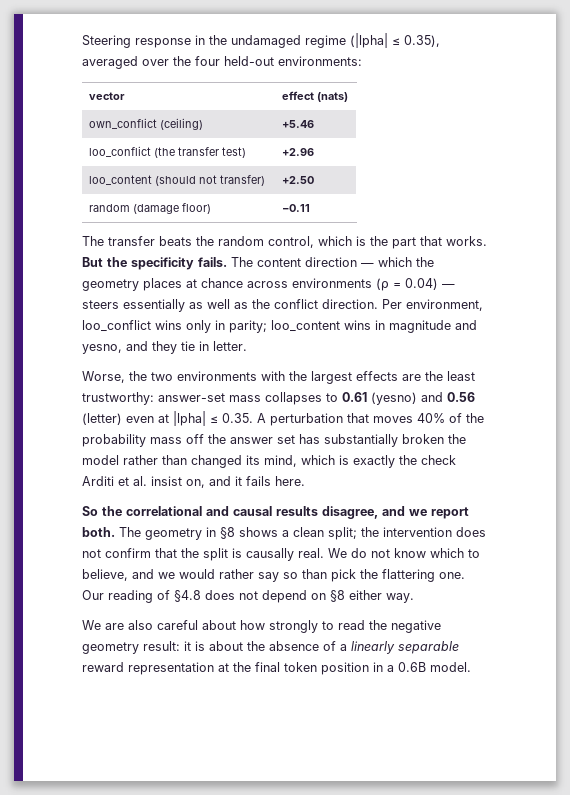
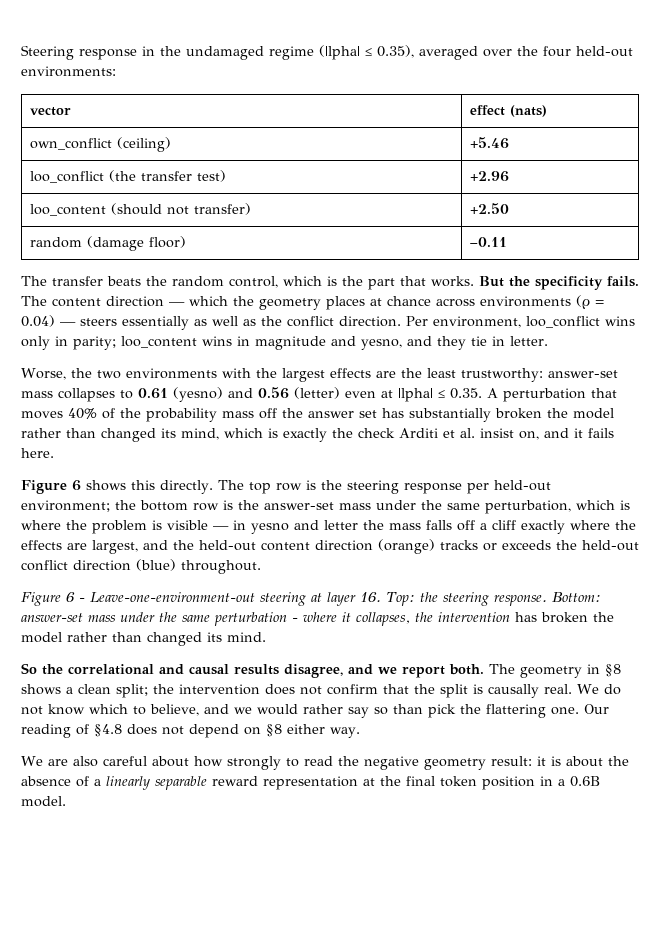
+ Figure 6 shows this directly. The top row is the steering response per held-out environment; the bottom row is the answer-set mass under the same perturbation, which is where the problem is visible — in yesno and letter the mass falls off a cliff exactly where the effects are largest, and the held-out content direction (orange) tracks or exceeds the held-out conflict direction (blue) throughout.
+ Figure 6 - Leave-one-environment-out steering at layer 16. Top: the steering response. Bottom: answer-set mass under the same perturbation - where it collapses, the intervention has broken the model rather than changed its mind.

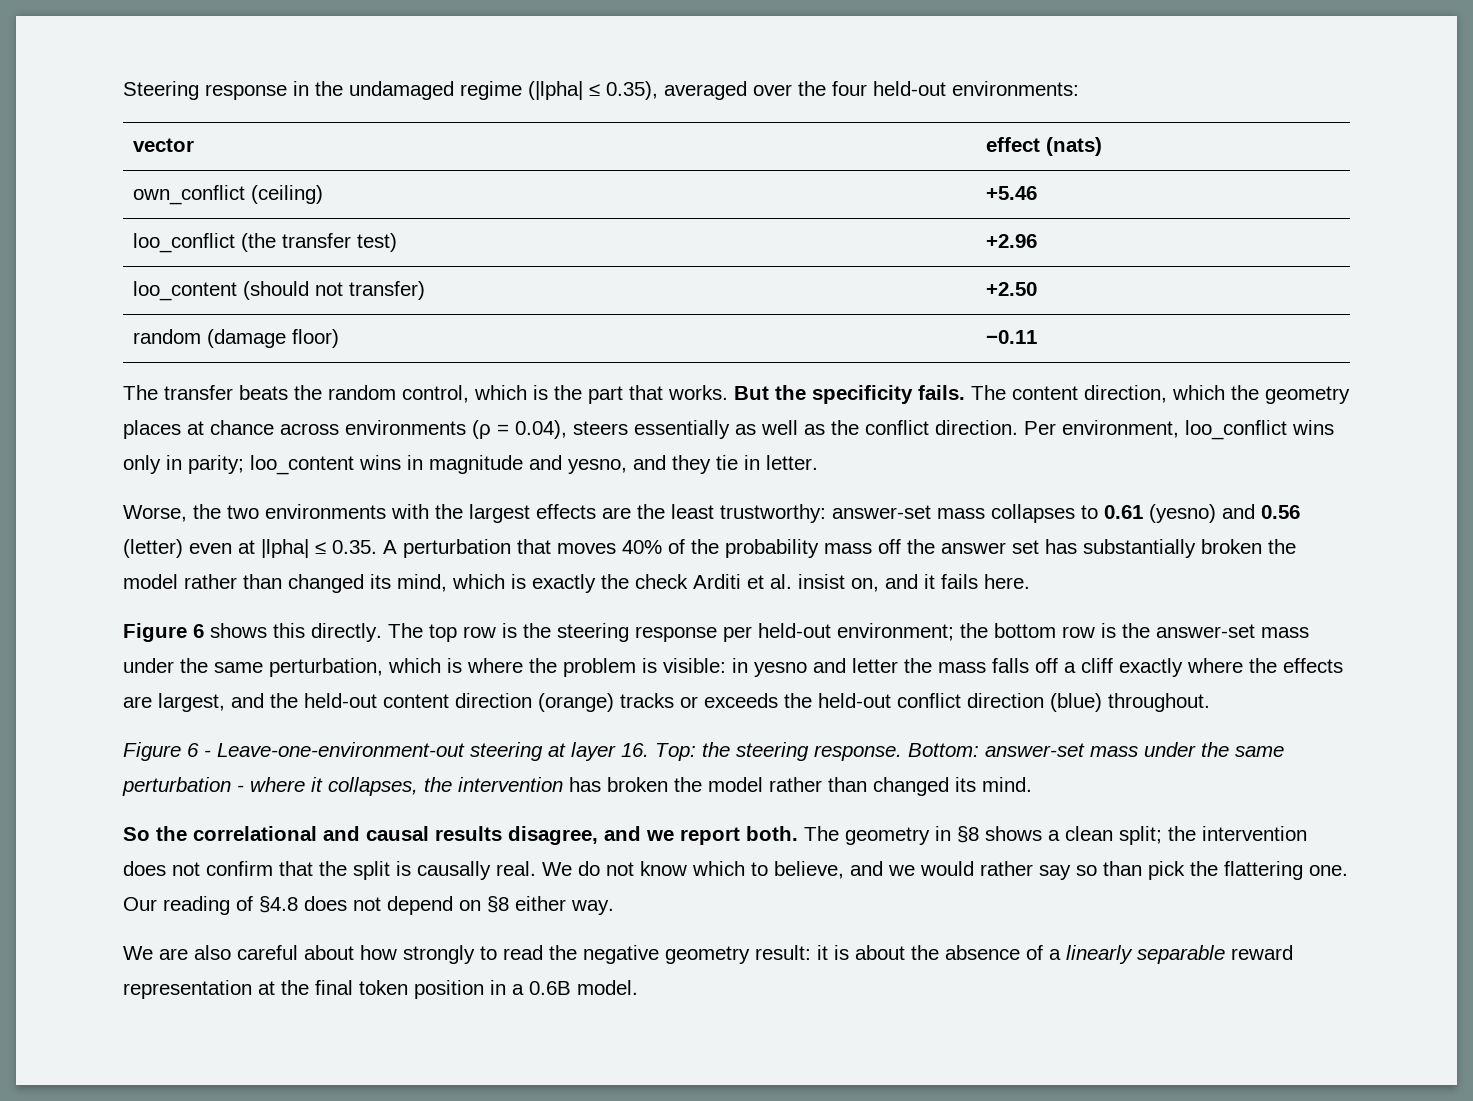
- The content direction — which the geometry places at chance across environments (ρ = 0.04) — steers essentially as well as the conflict direction.
+ The content direction, which the geometry places at chance across environments (ρ = 0.04), steers essentially as well as the conflict direction.
- The top row is the steering response per held-out environment; the bottom row is the answer-set mass under the same perturbation, which is where the problem is visible — in yesno and letter the mass falls off a cliff exactly where the effects are largest, and the held-out content direction (orange) tracks or exceeds the held-out conflict direction (blue) throughout.
+ The top row is the steering response per held-out environment; the bottom row is the answer-set mass under the same perturbation, which is where the problem is visible: in yesno and letter the mass falls off a cliff exactly where the effects are largest, and the held-out content direction (orange) tracks or exceeds the held-out conflict direction (blue) throughout.

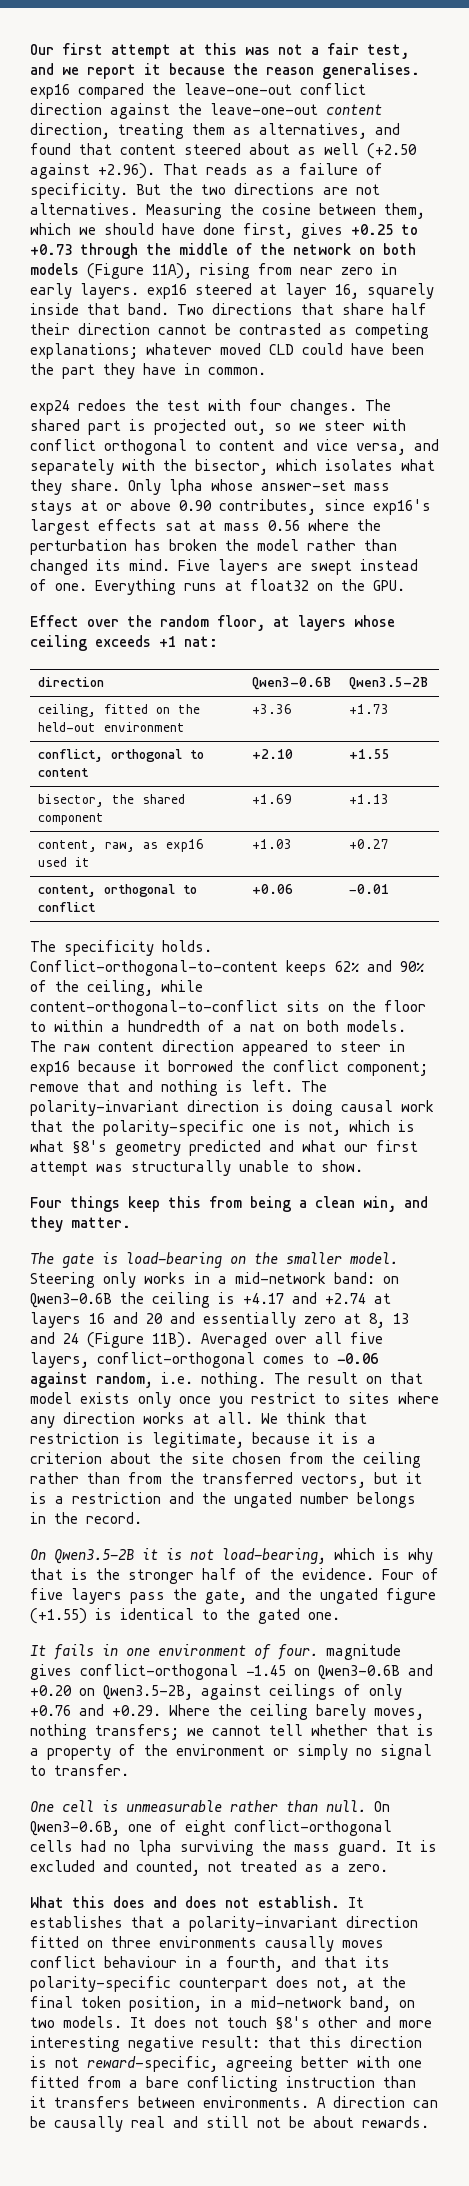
- Steering response in the undamaged regime (|lpha| ≤ 0.35), averaged over the four held-out environments:
- vector | effect (nats)
- own_conflict (ceiling) | +5.46
- loo_conflict (the transfer test) | +2.96
- loo_content (should not transfer) | +2.50
- random (damage floor) | −0.11
- The transfer beats the random control, which is the part that works. But the specificity fails. The content direction, which the geometry places at chance across environments (ρ = 0.04), steers essentially as well as the conflict direction. Per environment, loo_conflict wins only in parity; loo_content wins in magnitude and yesno, and they tie in letter.
- Worse, the two environments with the largest effects are the least trustworthy: answer-set mass collapses to 0.61 (yesno) and 0.56 (letter) even at |lpha| ≤ 0.35. A perturbation that moves 40% of the probability mass off the answer set has substantially broken the model rather than changed its mind, which is exactly the check Arditi et al. insist on, and it fails here.
- Figure 6 shows this directly. The top row is the steering response per held-out environment; the bottom row is the answer-set mass under the same perturbation, which is where the problem is visible: in yesno and letter the mass falls off a cliff exactly where the effects are largest, and the held-out content direction (orange) tracks or exceeds the held-out conflict direction (blue) throughout.
- Figure 6 - Leave-one-environment-out steering at layer 16. Top: the steering response. Bottom: answer-set mass under the same perturbation - where it collapses, the intervention has broken the model rather than changed its mind.
- So the correlational and causal results disagree, and we report both. The geometry in §8 shows a clean split; the intervention does not confirm that the split is causally real. We do not know which to believe, and we would rather say so than pick the flattering one. Our reading of §4.8 does not depend on §8 either way.
- We are also careful about how strongly to read the negative geometry result: it is about the absence of a linearly separable reward representation at the final token position in a 0.6B model.
+ Our first attempt at this was not a fair test, and we report it because the reason generalises. exp16 compared the leave-one-out conflict direction against the leave-one-out content direction, treating them as alternatives, and found that content steered about as well (+2.50 against +2.96). That reads as a failure of specificity. But the two directions are not alternatives. Measuring the cosine between them, which we should have done first, gives +0.25 to +0.73 through the middle of the network on both models (Figure 11A), rising from near zero in early layers. exp16 steered at layer 16, squarely inside that band. Two directions that share half their direction cannot be contrasted as competing explanations; whatever moved CLD could have been the part they have in common.
+ exp24 redoes the test with four changes. The shared part is projected out, so we steer with conflict orthogonal to content and vice versa, and separately with the bisector, which isolates what they share. Only lpha whose answer-set mass stays at or above 0.90 contributes, since exp16's largest effects sat at mass 0.56 where the perturbation has broken the model rather than changed its mind. Five layers are swept instead of one. Everything runs at float32 on the GPU.
+ Effect over the random floor, at layers whose ceiling exceeds +1 nat:
+ direction | Qwen3-0.6B | Qwen3.5-2B
+ ceiling, fitted on the held-out environment | +3.36 | +1.73
+ conflict, orthogonal to content | +2.10 | +1.55
+ bisector, the shared component | +1.69 | +1.13
+ content, raw, as exp16 used it | +1.03 | +0.27
+ content, orthogonal to conflict | +0.06 | −0.01
+ The specificity holds. Conflict-orthogonal-to-content keeps 62% and 90% of the ceiling, while content-orthogonal-to-conflict sits on the floor to within a hundredth of a nat on both models. The raw content direction appeared to steer in exp16 because it borrowed the conflict component; remove that and nothing is left. The polarity-invariant direction is doing causal work that the polarity-specific one is not, which is what §8's geometry predicted and what our first attempt was structurally unable to show.
+ Four things keep this from being a clean win, and they matter.
+ The gate is load-bearing on the smaller model. Steering only works in a mid-network band: on Qwen3-0.6B the ceiling is +4.17 and +2.74 at layers 16 and 20 and essentially zero at 8, 13 and 24 (Figure 11B). Averaged over all five layers, conflict-orthogonal comes to −0.06 against random, i.e. nothing. The result on that model exists only once you restrict to sites where any direction works at all. We think that restriction is legitimate, because it is a criterion about the site chosen from the ceiling rather than from the transferred vectors, but it is a restriction and the ungated number belongs in the record.
+ On Qwen3.5-2B it is not load-bearing, which is why that is the stronger half of the evidence. Four of five layers pass the gate, and the ungated figure (+1.55) is identical to the gated one.
+ It fails in one environment of four. magnitude gives conflict-orthogonal −1.45 on Qwen3-0.6B and +0.20 on Qwen3.5-2B, against ceilings of only +0.76 and +0.29. Where the ceiling barely moves, nothing transfers; we cannot tell whether that is a property of the environment or simply no signal to transfer.
+ One cell is unmeasurable rather than null. On Qwen3-0.6B, one of eight conflict-orthogonal cells had no lpha surviving the mass guard. It is excluded and counted, not treated as a zero.
+ What this does and does not establish. It establishes that a polarity-invariant direction fitted on three environments causally moves conflict behaviour in a fourth, and that its polarity-specific counterpart does not, at the final token position, in a mid-network band, on two models. It does not touch §8's other and more interesting negative result: that this direction is not reward-specific, agreeing better with one fitted from a bare conflicting instruction than it transfers between environments. A direction can be causally real and still not be about rewards.

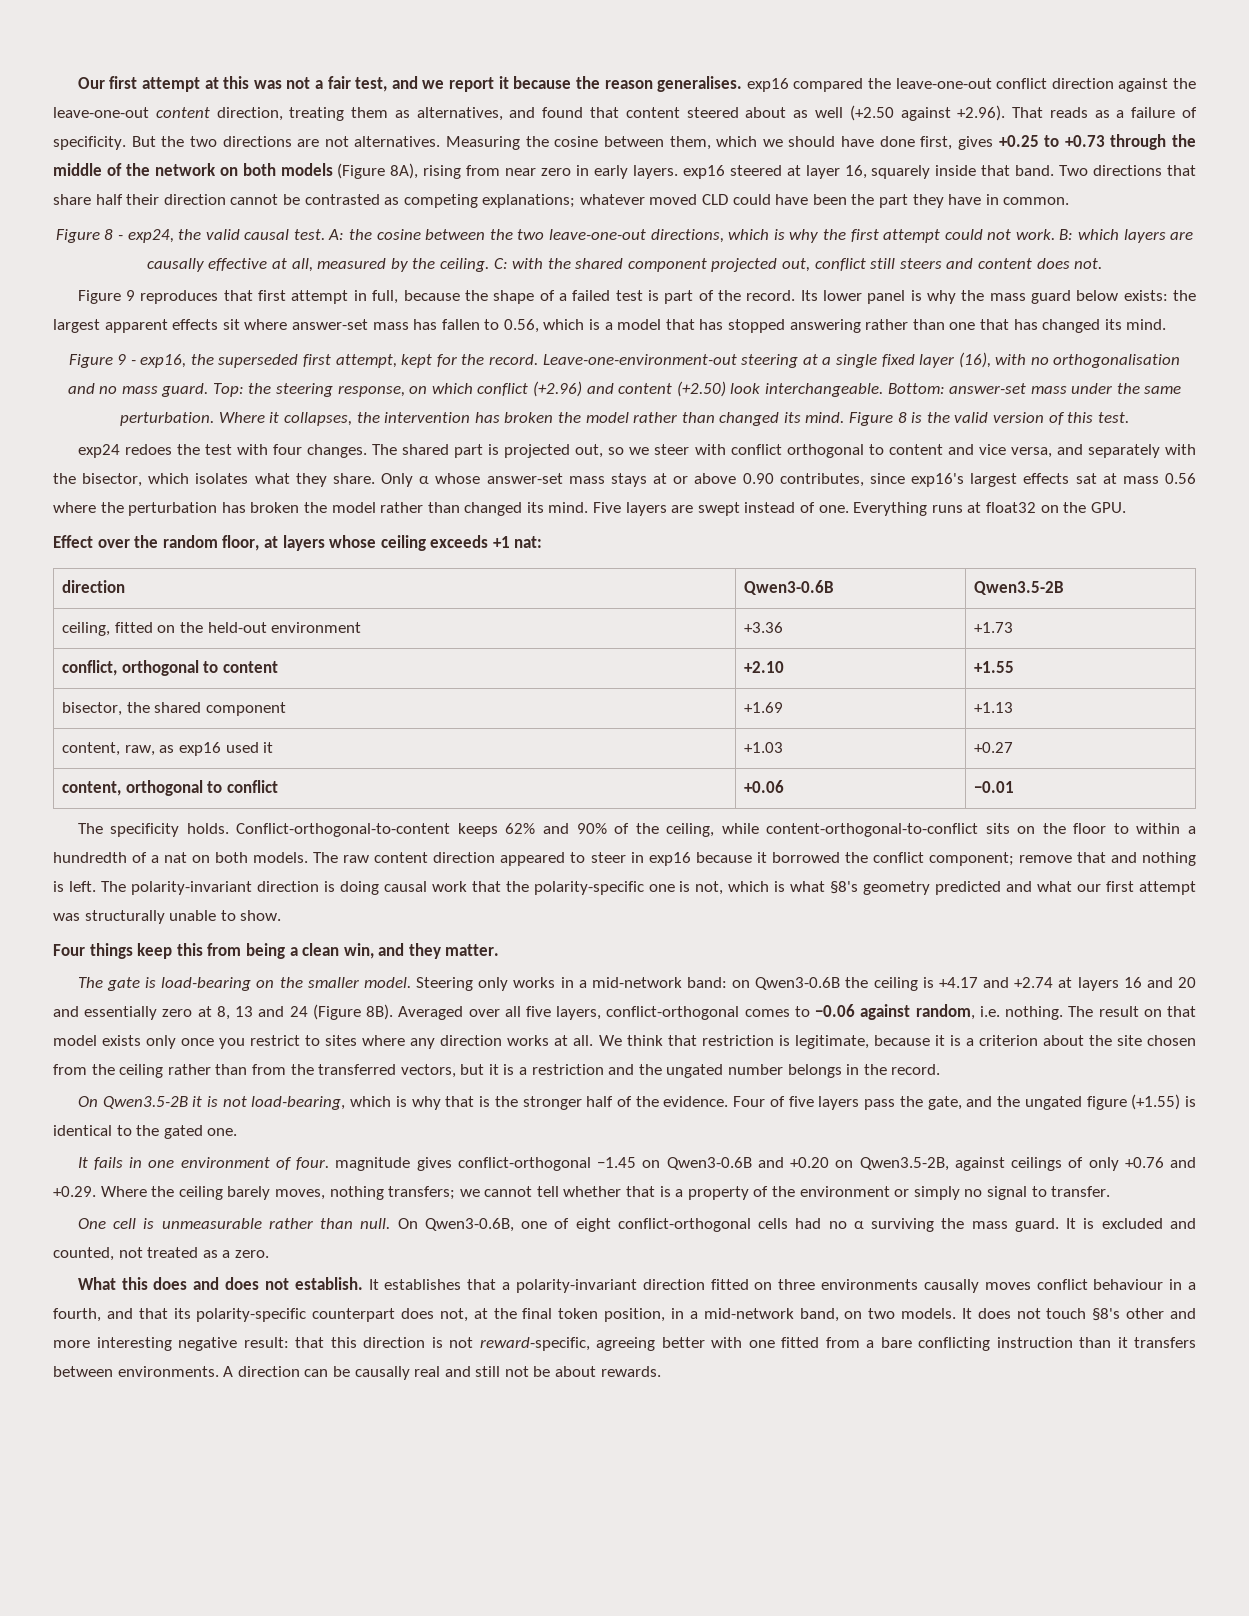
- Measuring the cosine between them, which we should have done first, gives +0.25 to +0.73 through the middle of the network on both models (Figure 11A), rising from near zero in early layers. exp16 steered at layer 16, squarely inside that band.
+ Measuring the cosine between them, which we should have done first, gives +0.25 to +0.73 through the middle of the network on both models (Figure 8A), rising from near zero in early layers. exp16 steered at layer 16, squarely inside that band.
+ Figure 8 - exp24, the valid causal test. A: the cosine between the two leave-one-out directions, which is why the first attempt could not work. B: which layers are causally effective at all, measured by the ceiling. C: with the shared component projected out, conflict still steers and content does not.
+ Figure 9 reproduces that first attempt in full, because the shape of a failed test is part of the record. Its lower panel is why the mass guard below exists: the largest apparent effects sit where answer-set mass has fallen to 0.56, which is a model that has stopped answering rather than one that has changed its mind.
+ Figure 9 - exp16, the superseded first attempt, kept for the record. Leave-one-environment-out steering at a single fixed layer (16), with no orthogonalisation and no mass guard. Top: the steering response, on which conflict (+2.96) and content (+2.50) look interchangeable. Bottom: answer-set mass under the same perturbation. Where it collapses, the intervention has broken the model rather than changed its mind. Figure 8 is the valid version of this test.
- Only lpha whose answer-set mass stays at or above 0.90 contributes, since exp16's largest effects sat at mass 0.56 where the perturbation has broken the model rather than changed its mind.
+ Only α whose answer-set mass stays at or above 0.90 contributes, since exp16's largest effects sat at mass 0.56 where the perturbation has broken the model rather than changed its mind.
- Steering only works in a mid-network band: on Qwen3-0.6B the ceiling is +4.17 and +2.74 at layers 16 and 20 and essentially zero at 8, 13 and 24 (Figure 11B).
+ Steering only works in a mid-network band: on Qwen3-0.6B the ceiling is +4.17 and +2.74 at layers 16 and 20 and essentially zero at 8, 13 and 24 (Figure 8B).
- On Qwen3-0.6B, one of eight conflict-orthogonal cells had no lpha surviving the mass guard.
+ On Qwen3-0.6B, one of eight conflict-orthogonal cells had no α surviving the mass guard.

